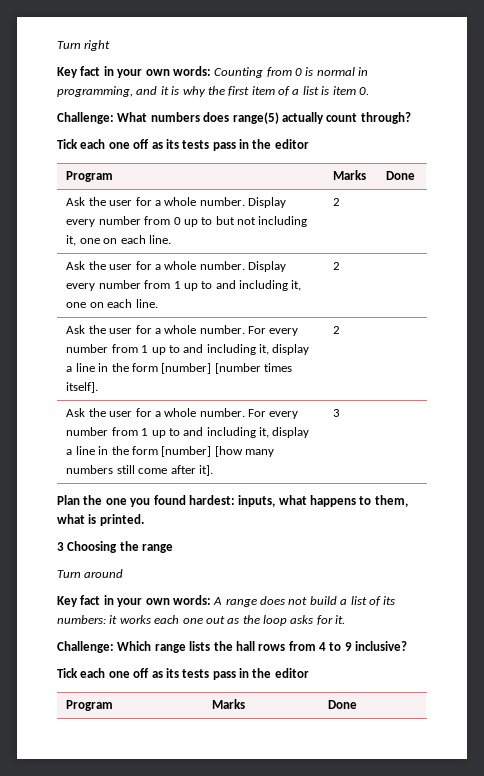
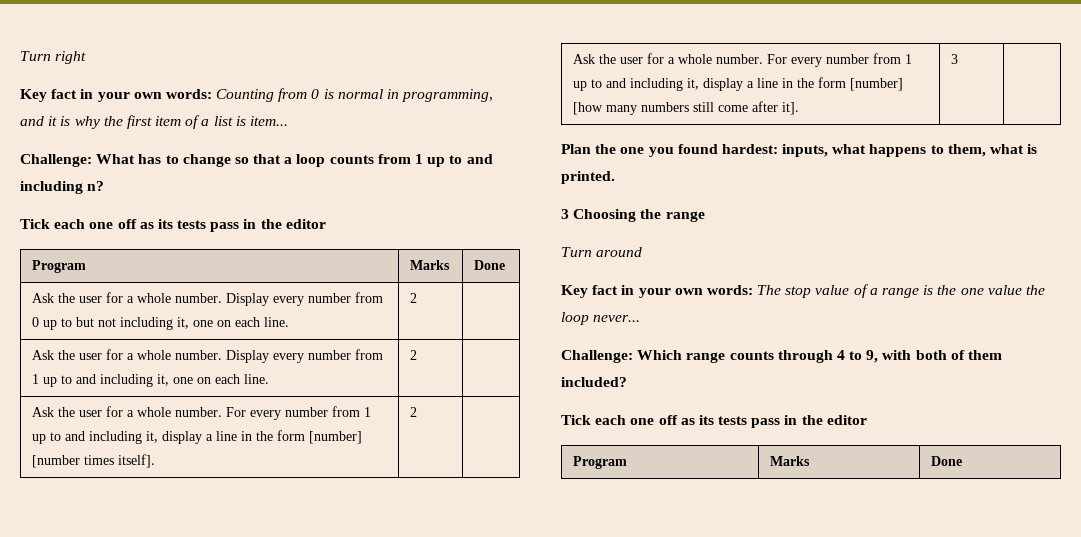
- Key fact in your own words: Counting from 0 is normal in programming, and it is why the first item of a list is item 0.
+ Key fact in your own words: Counting from 0 is normal in programming, and it is why the first item of a list is item...
- Challenge: What numbers does range(5) actually count through?
+ Challenge: What has to change so that a loop counts from 1 up to and including n?
- Key fact in your own words: A range does not build a list of its numbers: it works each one out as the loop asks for it.
- Challenge: Which range lists the hall rows from 4 to 9 inclusive?
+ Key fact in your own words: The stop value of a range is the one value the loop never...
+ Challenge: Which range counts through 4 to 9, with both of them included?

